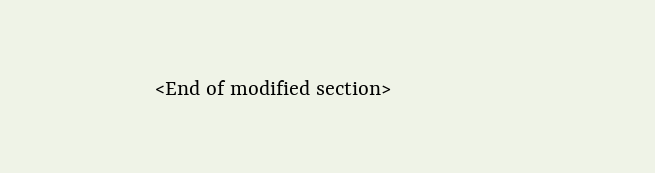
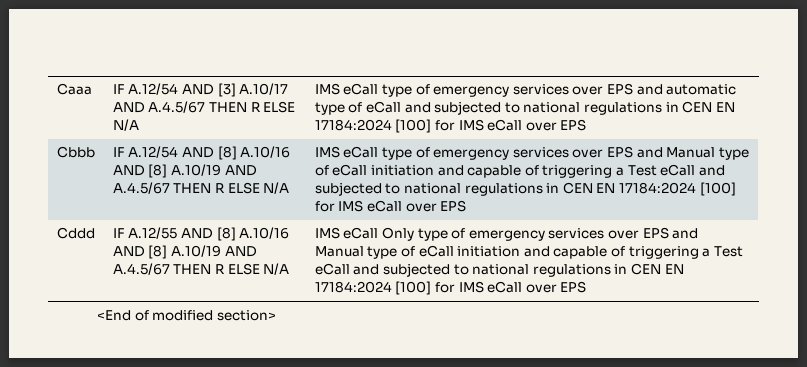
+ Caaa | IF A.12/54 AND [3] A.10/17 AND A.4.5/67 THEN R ELSE N/A | IMS eCall type of emergency services over EPS and automatic type of eCall and subjected to national regulations in CEN EN 17184:2024 [100] for IMS eCall over EPS
+ Cbbb | IF A.12/54 AND [8] A.10/16 AND [8] A.10/19 AND A.4.5/67 THEN R ELSE N/A | IMS eCall type of emergency services over EPS and Manual type of eCall initiation and capable of triggering a Test eCall and subjected to national regulations in CEN EN 17184:2024 [100] for IMS eCall over EPS
+ Cddd | IF A.12/55 AND [8] A.10/16 AND [8] A.10/19 AND A.4.5/67 THEN R ELSE N/A | IMS eCall Only type of emergency services over EPS and Manual type of eCall initiation and capable of triggering a Test eCall and subjected to national regulations in CEN EN 17184:2024 [100] for IMS eCall over EPS

